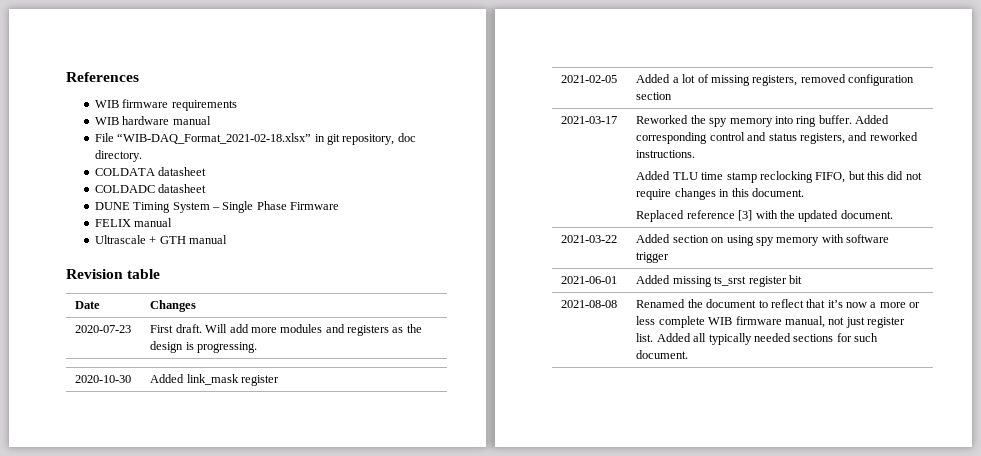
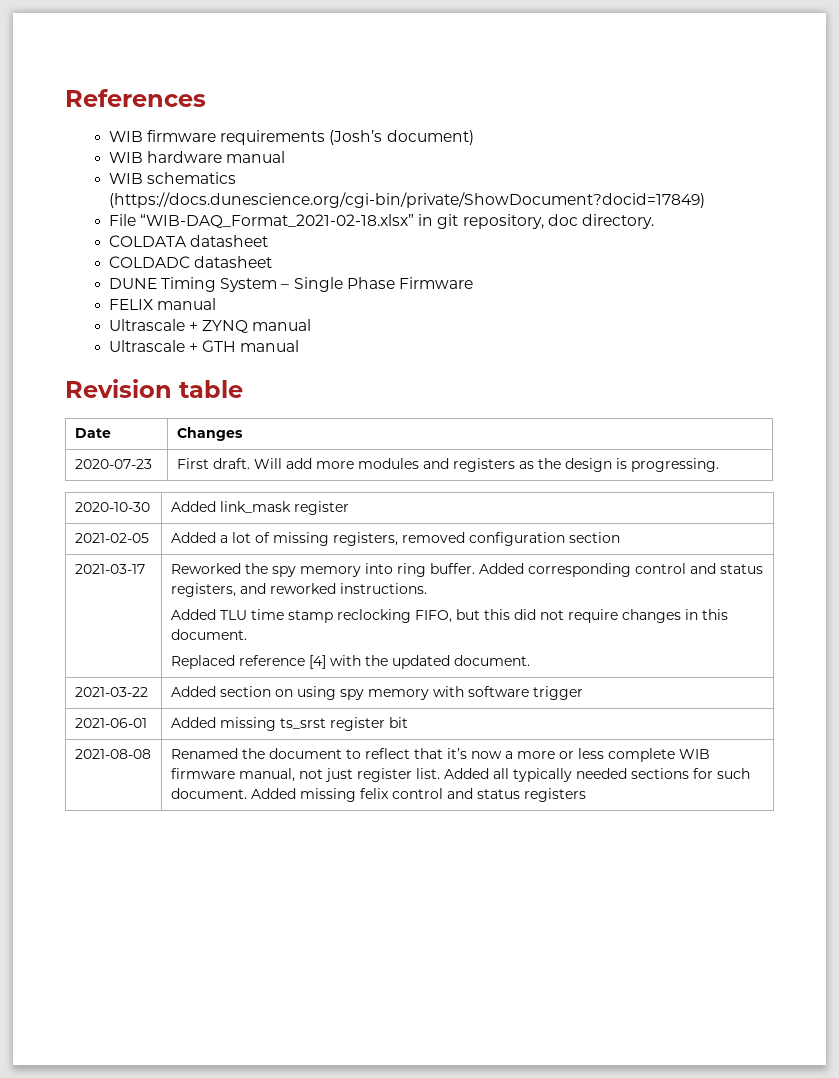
- WIB firmware requirements
+ WIB firmware requirements (Josh’s document)
+ WIB schematics (https://docs.dunescience.org/cgi-bin/private/ShowDocument?docid=17849)
+ Ultrascale + ZYNQ manual
  2021-03-17 | Reworked the spy memory into ring buffer. Added corresponding control and status registers, and reworked instructions.
  Added TLU time stamp reclocking FIFO, but this did not require changes in this document.
- Replaced reference [3] with the updated document.
+ Replaced reference [4] with the updated document.
- 2021-08-08 | Renamed the document to reflect that it’s now a more or less complete WIB firmware manual, not just register list. Added all typically needed sections for such document.
+ 2021-08-08 | Renamed the document to reflect that it’s now a more or less complete WIB firmware manual, not just register list. Added all typically needed sections for such document. Added missing felix control and status registers

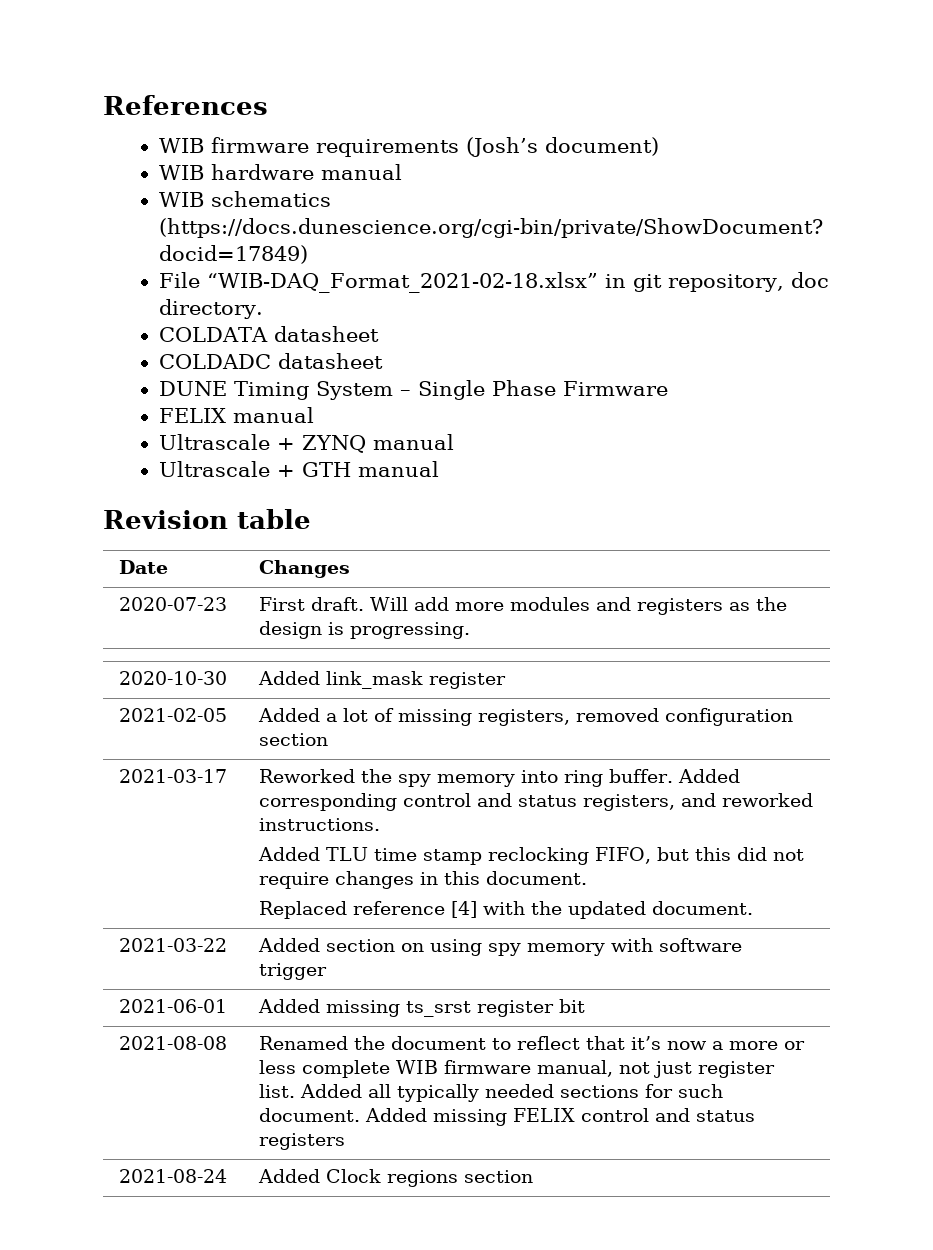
- 2021-08-08 | Renamed the document to reflect that it’s now a more or less complete WIB firmware manual, not just register list. Added all typically needed sections for such document. Added missing felix control and status registers
+ 2021-08-08 | Renamed the document to reflect that it’s now a more or less complete WIB firmware manual, not just register list. Added all typically needed sections for such document. Added missing FELIX control and status registers
+ 2021-08-24 | Added Clock regions section

